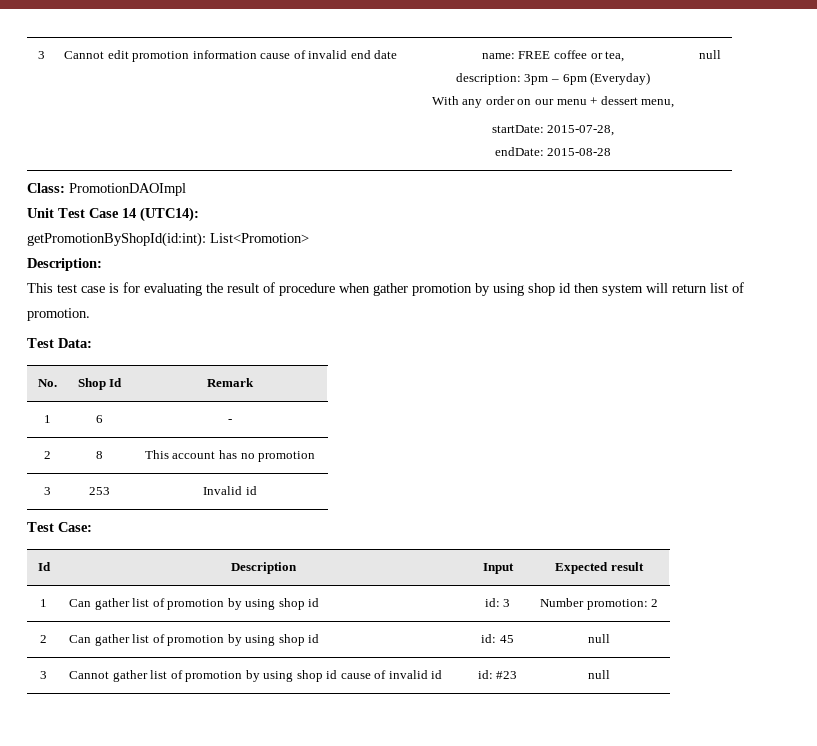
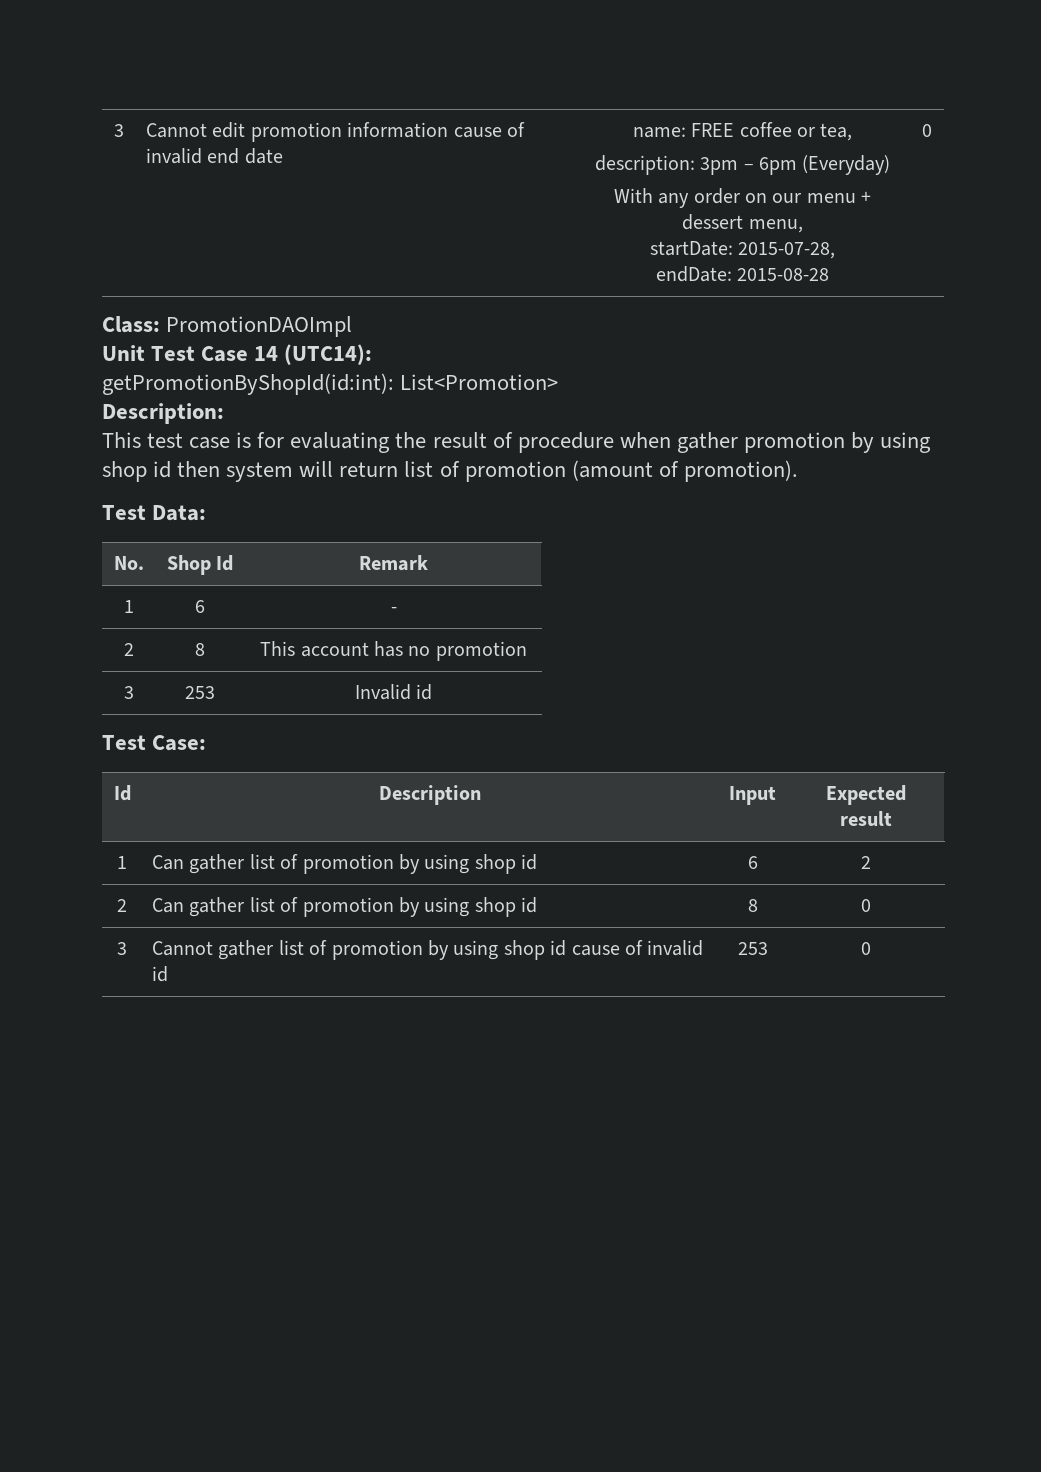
  3 | Cannot edit promotion information cause of invalid end date | name: FREE coffee or tea,
  description: 3pm – 6pm (Everyday)
  With any order on our menu + dessert menu,
  startDate: 2015-07-28,
- endDate: 2015-08-28 | null
+ endDate: 2015-08-28 | 0
- This test case is for evaluating the result of procedure when gather promotion by using shop id then system will return list of promotion.
+ This test case is for evaluating the result of procedure when gather promotion by using shop id then system will return list of promotion (amount of promotion).
- 1 | Can gather list of promotion by using shop id | id: 3 | Number promotion: 2
+ 1 | Can gather list of promotion by using shop id | 6 | 2
- 2 | Can gather list of promotion by using shop id | id: 45 | null
+ 2 | Can gather list of promotion by using shop id | 8 | 0
- 3 | Cannot gather list of promotion by using shop id cause of invalid id | id: #23 | null
+ 3 | Cannot gather list of promotion by using shop id cause of invalid id | 253 | 0

